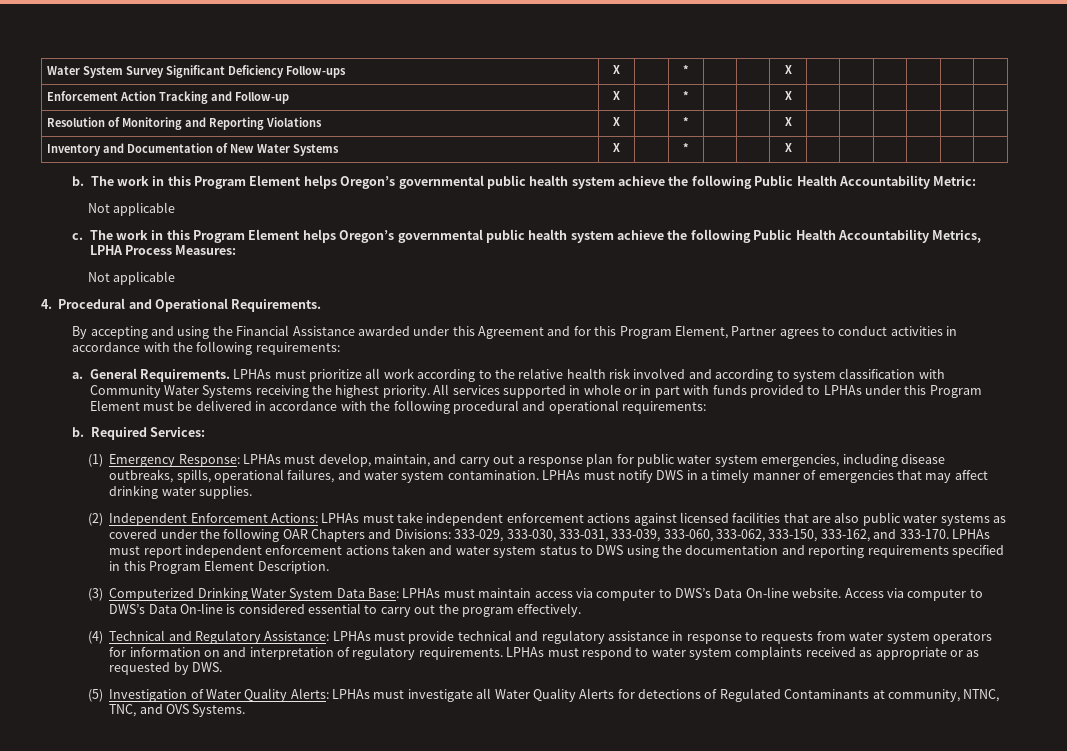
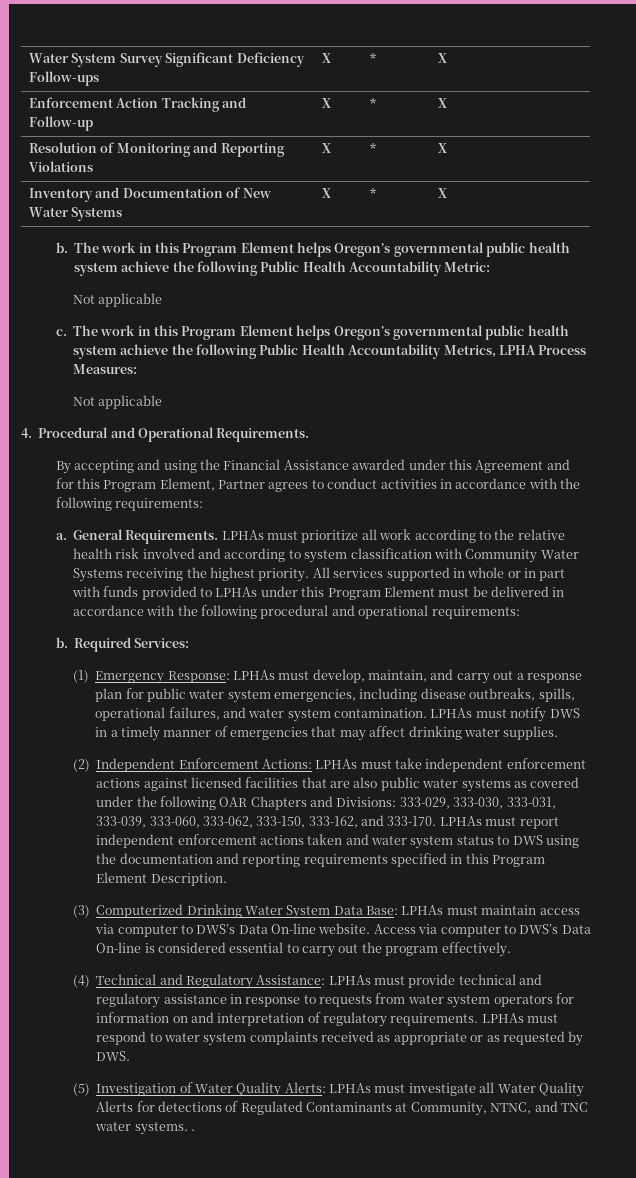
- (5) Investigation of Water Quality Alerts: LPHAs must investigate all Water Quality Alerts for detections of Regulated Contaminants at community, NTNC, TNC, and OVS Systems.
+ (5) Investigation of Water Quality Alerts: LPHAs must investigate all Water Quality Alerts for detections of Regulated Contaminants at Community, NTNC, and TNC water systems. .

